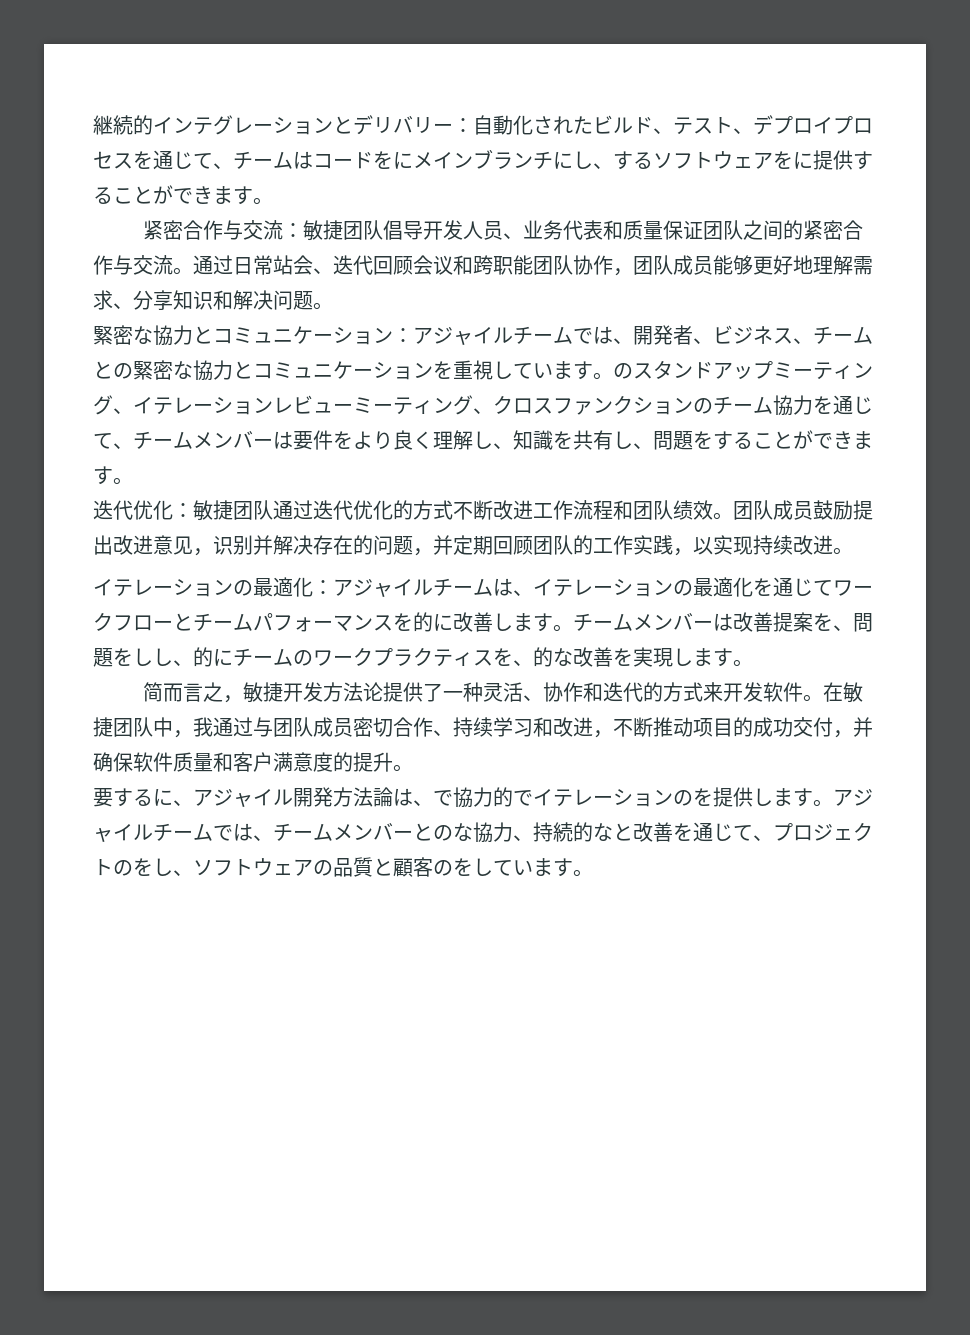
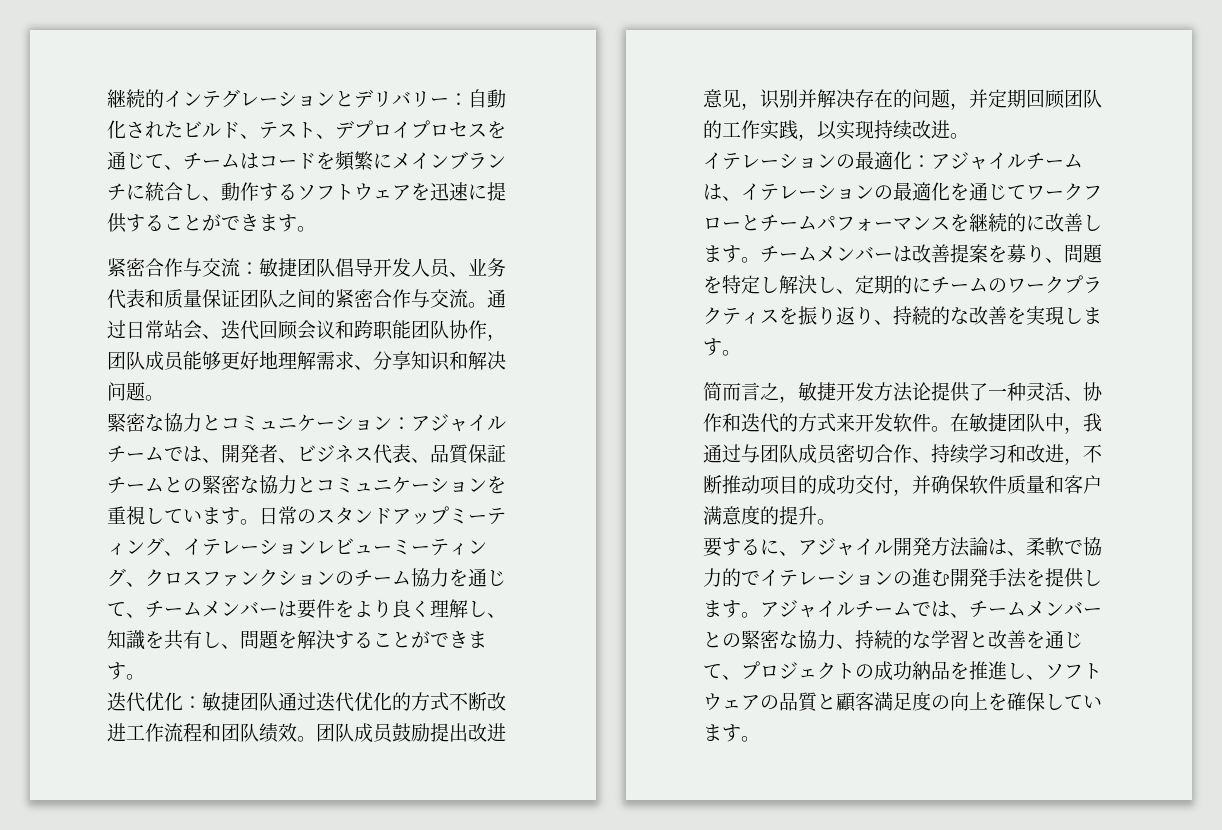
- 継続的インテグレーションとデリバリー：自動化されたビルド、テスト、デプロイプロセスを通じて、チームはコードをにメインブランチにし、するソフトウェアをに提供することができます。
+ 継続的インテグレーションとデリバリー：自動化されたビルド、テスト、デプロイプロセスを通じて、チームはコードを頻繁にメインブランチに統合し、動作するソフトウェアを迅速に提供することができます。
- 緊密な協力とコミュニケーション：アジャイルチームでは、開発者、ビジネス、チームとの緊密な協力とコミュニケーションを重視しています。
+ 緊密な協力とコミュニケーション：アジャイルチームでは、開発者、ビジネス代表、品質保証チームとの緊密な協力とコミュニケーションを重視しています。
- のスタンドアップミーティング、イテレーションレビューミーティング、クロスファンクションのチーム協力を通じて、チームメンバーは要件をより良く理解し、知識を共有し、問題をすることができます。
+ 日常のスタンドアップミーティング、イテレーションレビューミーティング、クロスファンクションのチーム協力を通じて、チームメンバーは要件をより良く理解し、知識を共有し、問題を解決することができます。
- イテレーションの最適化：アジャイルチームは、イテレーションの最適化を通じてワークフローとチームパフォーマンスを的に改善します。
+ イテレーションの最適化：アジャイルチームは、イテレーションの最適化を通じてワークフローとチームパフォーマンスを継続的に改善します。
- チームメンバーは改善提案を、問題をしし、的にチームのワークプラクティスを、的な改善を実現します。
+ チームメンバーは改善提案を募り、問題を特定し解決し、定期的にチームのワークプラクティスを振り返り、持続的な改善を実現します。
- 要するに、アジャイル開発方法論は、で協力的でイテレーションのを提供します。
+ 要するに、アジャイル開発方法論は、柔軟で協力的でイテレーションの進む開発手法を提供します。
- アジャイルチームでは、チームメンバーとのな協力、持続的なと改善を通じて、プロジェクトのをし、ソフトウェアの品質と顧客のをしています。
+ アジャイルチームでは、チームメンバーとの緊密な協力、持続的な学習と改善を通じて、プロジェクトの成功納品を推進し、ソフトウェアの品質と顧客満足度の向上を確保しています。

